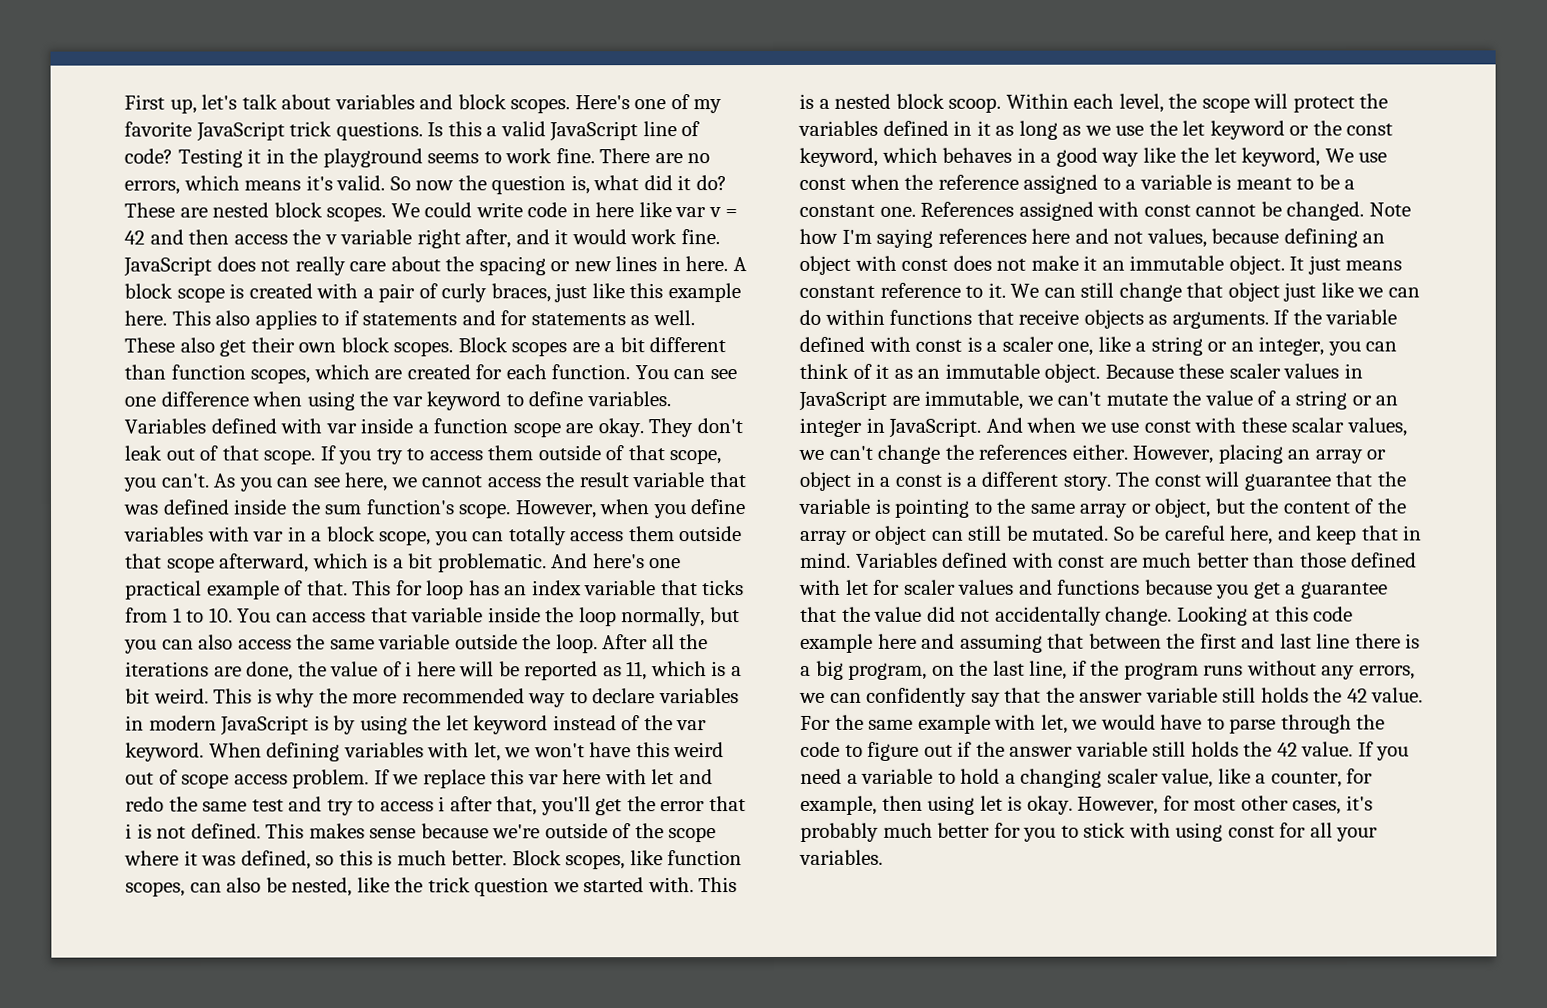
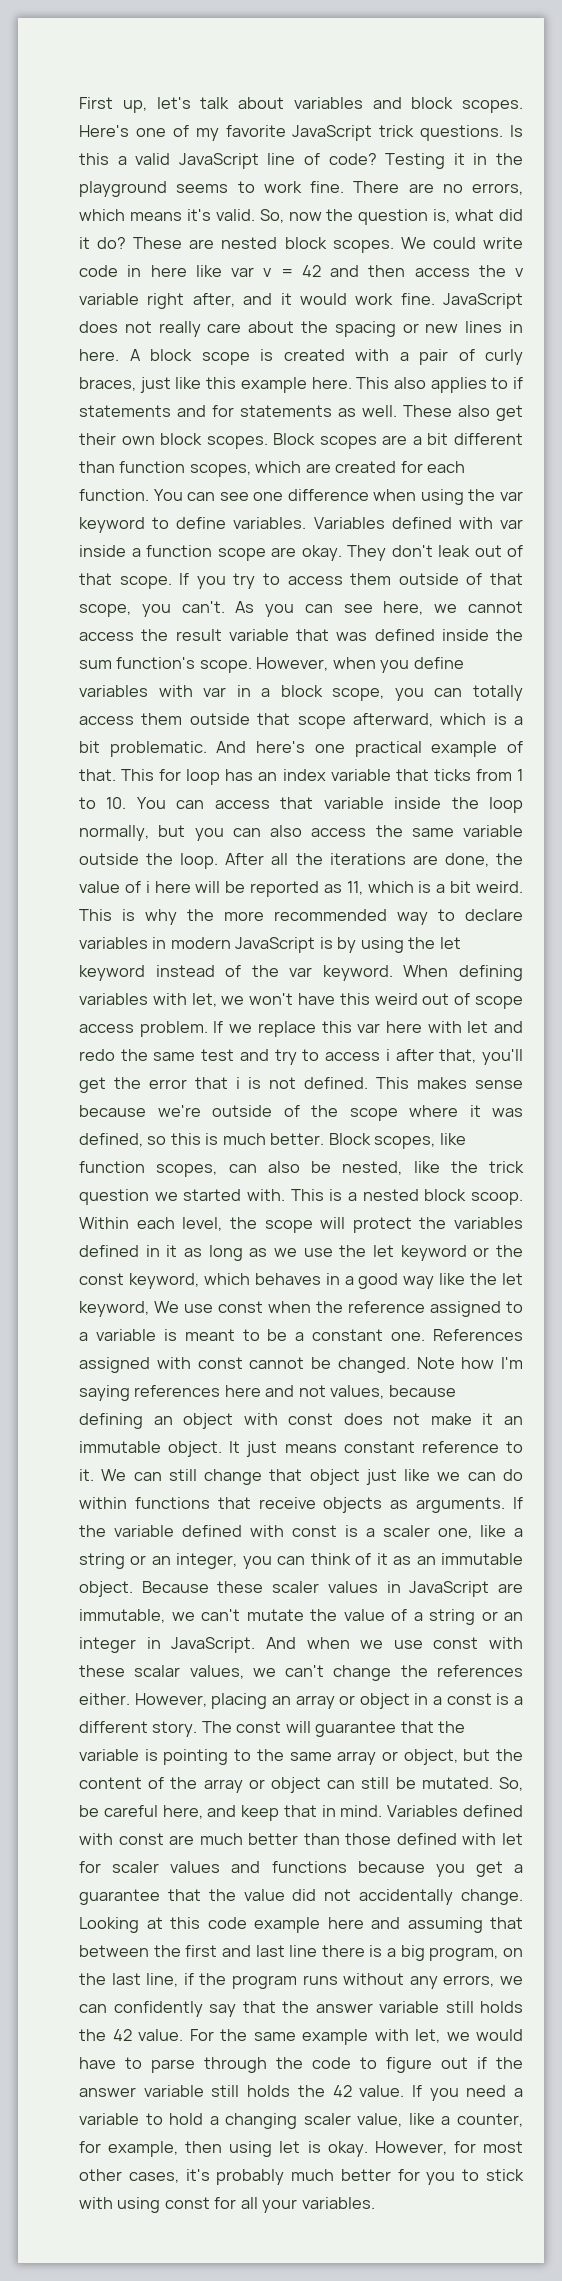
- So now the question is, what did it do?
+ So, now the question is, what did it do?
- So be careful here, and keep that in mind.
+ So, be careful here, and keep that in mind.

